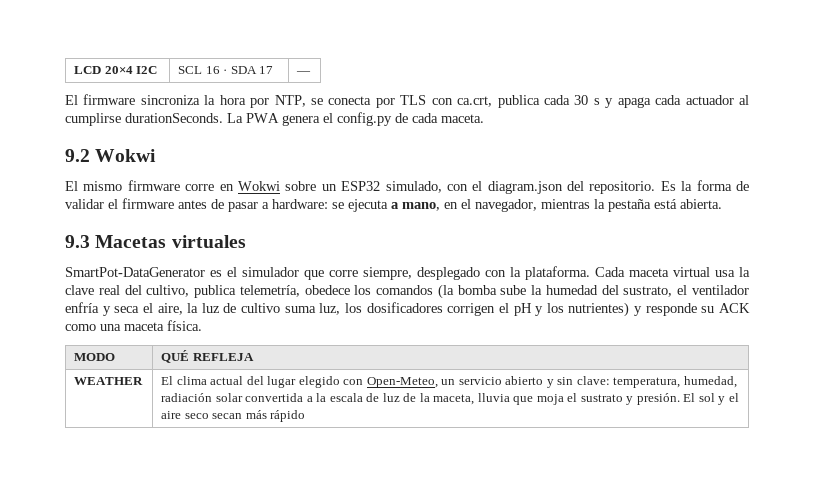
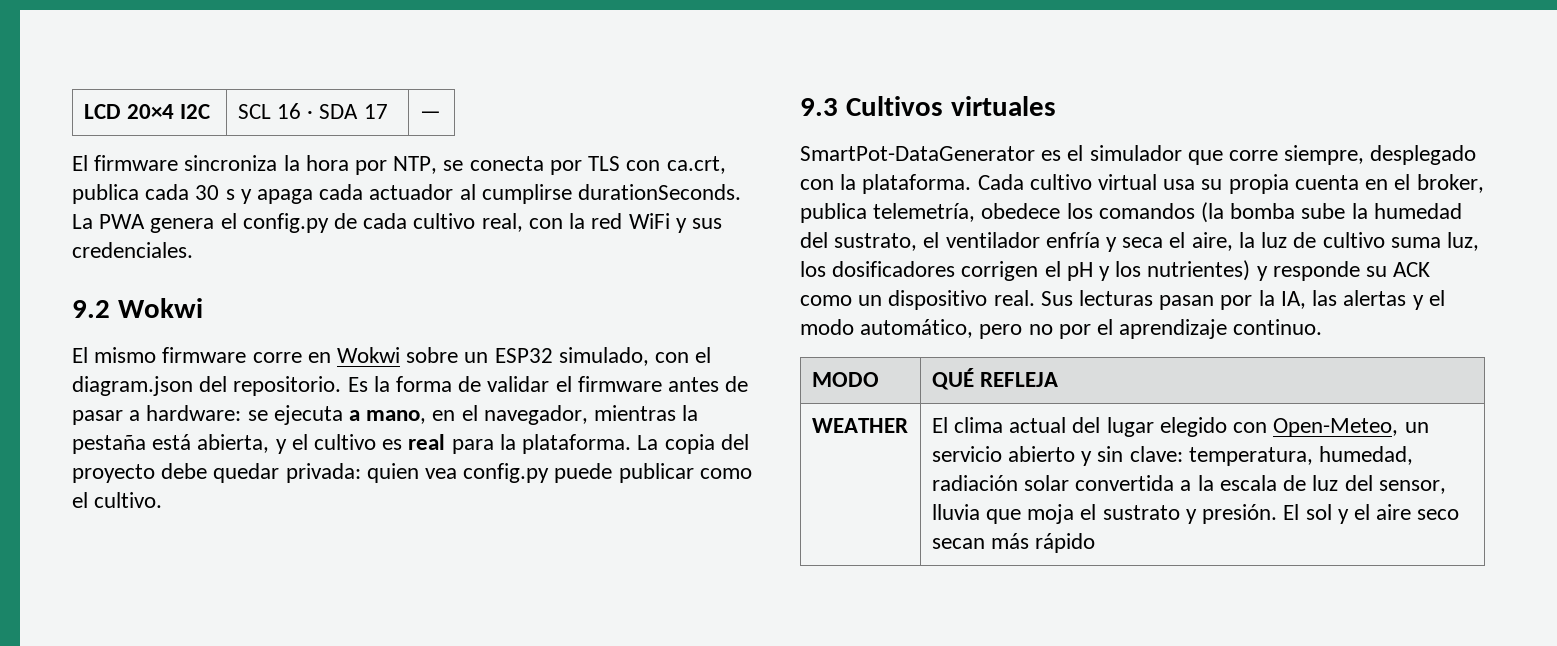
- La PWA genera el config.py de cada maceta.
+ La PWA genera el config.py de cada cultivo real, con la red WiFi y sus credenciales.
- Es la forma de validar el firmware antes de pasar a hardware: se ejecuta a mano, en el navegador, mientras la pestaña está abierta.
+ Es la forma de validar el firmware antes de pasar a hardware: se ejecuta a mano, en el navegador, mientras la pestaña está abierta, y el cultivo es real para la plataforma. La copia del proyecto debe quedar privada: quien vea config.py puede publicar como el cultivo.
- 9.3 Macetas virtuales
+ 9.3 Cultivos virtuales
- Cada maceta virtual usa la clave real del cultivo, publica telemetría, obedece los comandos (la bomba sube la humedad del sustrato, el ventilador enfría y seca el aire, la luz de cultivo suma luz, los dosificadores corrigen el pH y los nutrientes) y responde su ACK como una maceta física.
+ Cada cultivo virtual usa su propia cuenta en el broker, publica telemetría, obedece los comandos (la bomba sube la humedad del sustrato, el ventilador enfría y seca el aire, la luz de cultivo suma luz, los dosificadores corrigen el pH y los nutrientes) y responde su ACK como un dispositivo real. Sus lecturas pasan por la IA, las alertas y el modo automático, pero no por el aprendizaje continuo.
- El clima actual del lugar elegido con Open-Meteo, un servicio abierto y sin clave: temperatura, humedad, radiación solar convertida a la escala de luz de la maceta, lluvia que moja el sustrato y presión.
+ El clima actual del lugar elegido con Open-Meteo, un servicio abierto y sin clave: temperatura, humedad, radiación solar convertida a la escala de luz del sensor, lluvia que moja el sustrato y presión.

